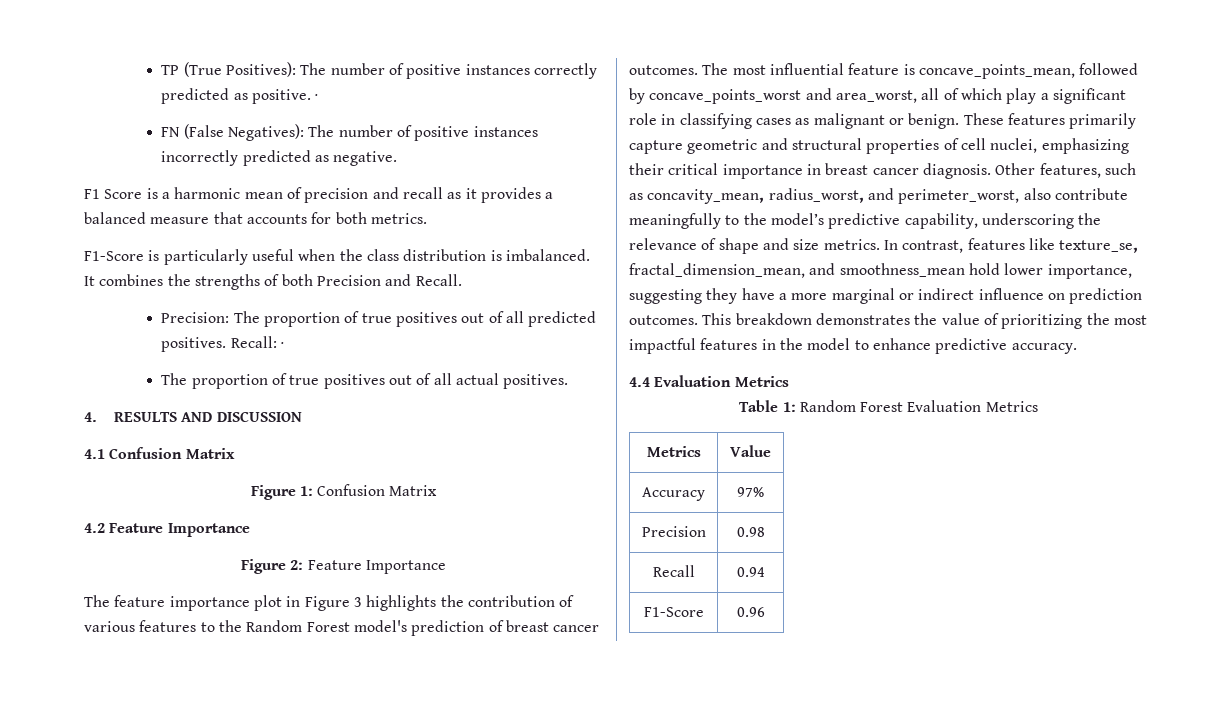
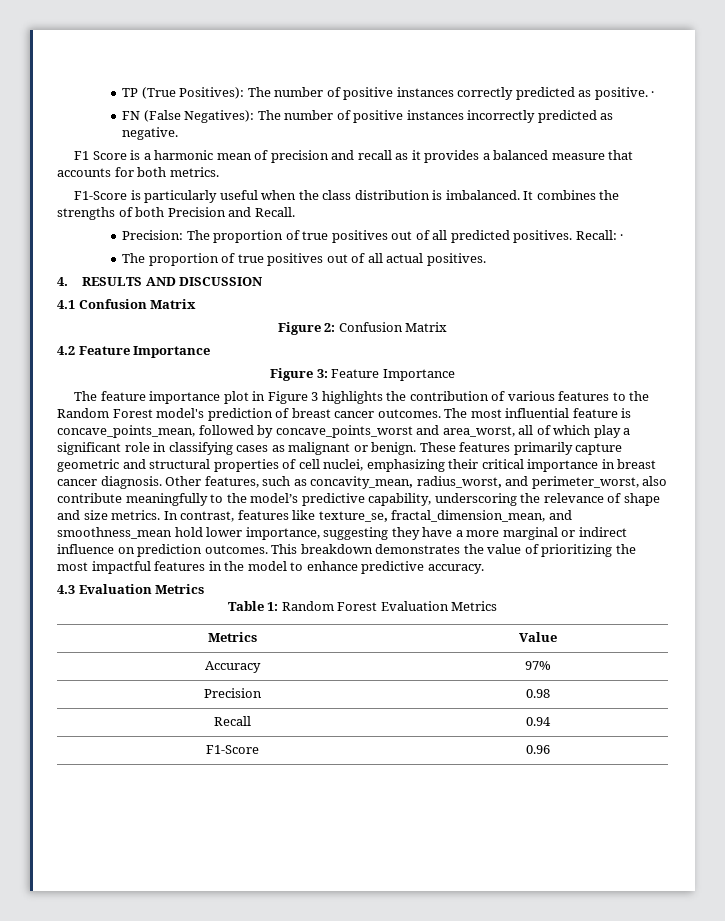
- Figure 1: Confusion Matrix
+ Figure 2: Confusion Matrix
- Figure 2: Feature Importance
+ Figure 3: Feature Importance
- 4.4 Evaluation Metrics
+ 4.3 Evaluation Metrics

